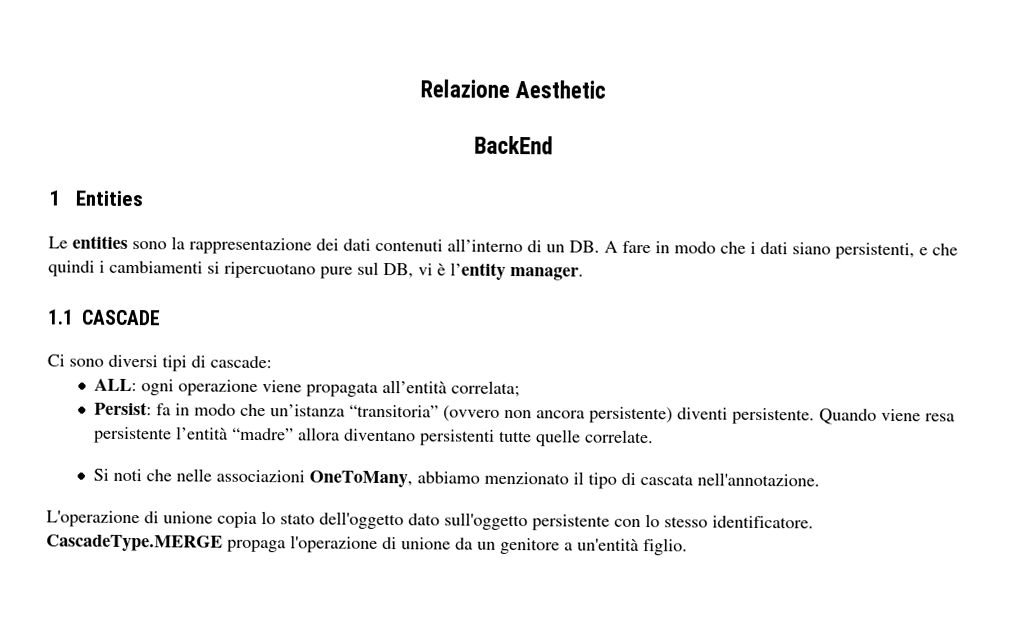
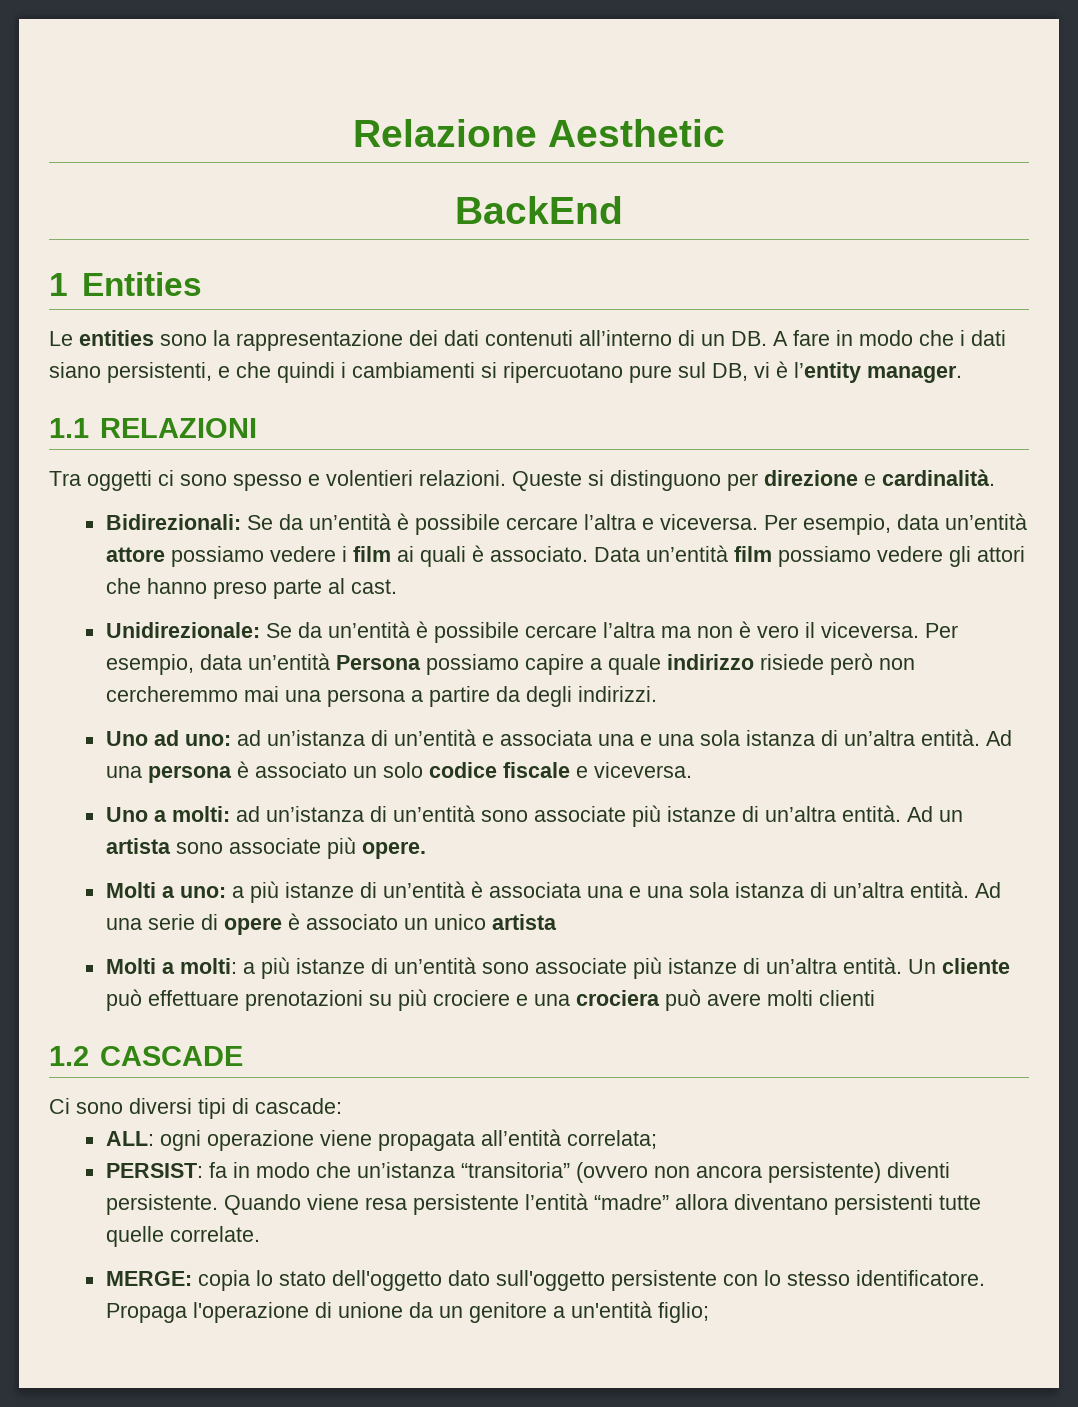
- 1.1 CASCADE
+ 1.1 RELAZIONI
+ Tra oggetti ci sono spesso e volentieri relazioni. Queste si distinguono per direzione e cardinalità.
+ Bidirezionali: Se da un’entità è possibile cercare l’altra e viceversa. Per esempio, data un’entità attore possiamo vedere i film ai quali è associato. Data un’entità film possiamo vedere gli attori che hanno preso parte al cast.
+ Unidirezionale: Se da un’entità è possibile cercare l’altra ma non è vero il viceversa. Per esempio, data un’entità Persona possiamo capire a quale indirizzo risiede però non cercheremmo mai una persona a partire da degli indirizzi.
+ Uno ad uno: ad un’istanza di un’entità e associata una e una sola istanza di un’altra entità. Ad una persona è associato un solo codice fiscale e viceversa.
+ Uno a molti: ad un’istanza di un’entità sono associate più istanze di un’altra entità. Ad un artista sono associate più opere.
+ Molti a uno: a più istanze di un’entità è associata una e una sola istanza di un’altra entità. Ad una serie di opere è associato un unico artista
+ Molti a molti: a più istanze di un’entità sono associate più istanze di un’altra entità. Un cliente può effettuare prenotazioni su più crociere e una crociera può avere molti clienti
+ 1.2 CASCADE
- Persist: fa in modo che un’istanza “transitoria” (ovvero non ancora persistente) diventi persistente.
+ PERSIST: fa in modo che un’istanza “transitoria” (ovvero non ancora persistente) diventi persistente.
- Si noti che nelle associazioni OneToMany, abbiamo menzionato il tipo di cascata nell'annotazione.
- L'operazione di unione copia lo stato dell'oggetto dato sull'oggetto persistente con lo stesso identificatore.
+ MERGE: copia lo stato dell'oggetto dato sull'oggetto persistente con lo stesso identificatore.
- CascadeType.MERGE propaga l'operazione di unione da un genitore a un'entità figlio.
+ Propaga l'operazione di unione da un genitore a un'entità figlio;

